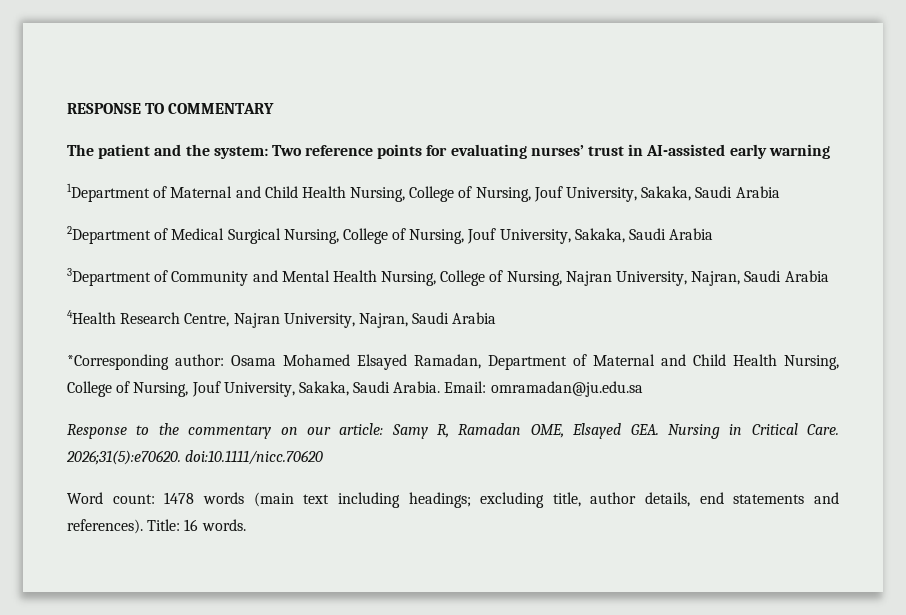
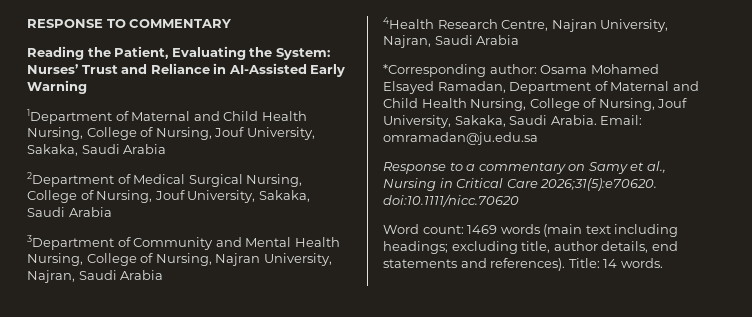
- The patient and the system: Two reference points for evaluating nurses’ trust in AI-assisted early warning
+ Reading the Patient, Evaluating the System: Nurses’ Trust and Reliance in AI-Assisted Early Warning
- Response to the commentary on our article: Samy R, Ramadan OME, Elsayed GEA. Nursing in Critical Care. 2026;31(5):e70620. doi:10.1111/nicc.70620
+ Response to a commentary on Samy et al., Nursing in Critical Care 2026;31(5):e70620. doi:10.1111/nicc.70620
- Word count: 1478 words (main text including headings; excluding title, author details, end statements and references).
+ Word count: 1469 words (main text including headings; excluding title, author details, end statements and references).
- Title: 16 words.
+ Title: 14 words.

